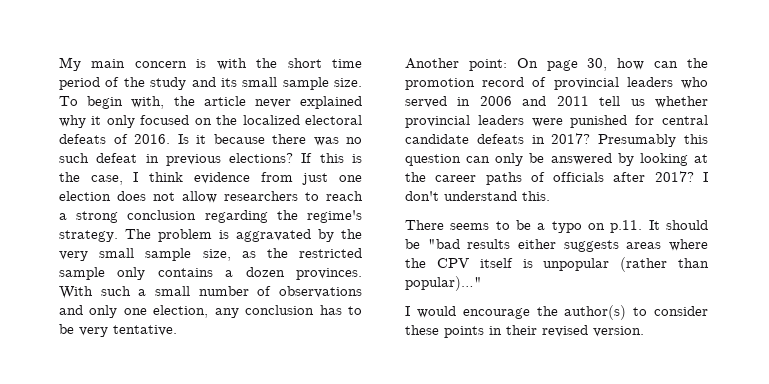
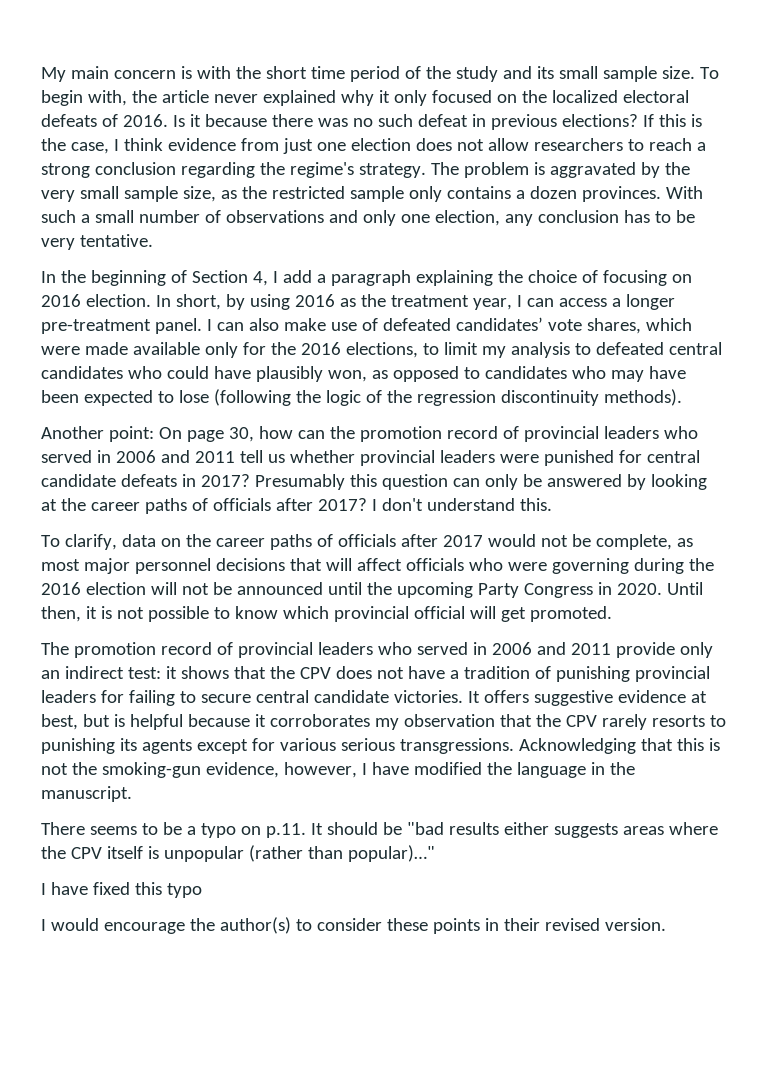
+ In the beginning of Section 4, I add a paragraph explaining the choice of focusing on 2016 election. In short, by using 2016 as the treatment year, I can access a longer pre-treatment panel. I can also make use of defeated candidates’ vote shares, which were made available only for the 2016 elections, to limit my analysis to defeated central candidates who could have plausibly won, as opposed to candidates who may have been expected to lose (following the logic of the regression discontinuity methods).
+ To clarify, data on the career paths of officials after 2017 would not be complete, as most major personnel decisions that will affect officials who were governing during the 2016 election will not be announced until the upcoming Party Congress in 2020. Until then, it is not possible to know which provincial official will get promoted.
+ The promotion record of provincial leaders who served in 2006 and 2011 provide only an indirect test: it shows that the CPV does not have a tradition of punishing provincial leaders for failing to secure central candidate victories. It offers suggestive evidence at best, but is helpful because it corroborates my observation that the CPV rarely resorts to punishing its agents except for various serious transgressions. Acknowledging that this is not the smoking-gun evidence, however, I have modified the language in the manuscript.
+ I have fixed this typo

